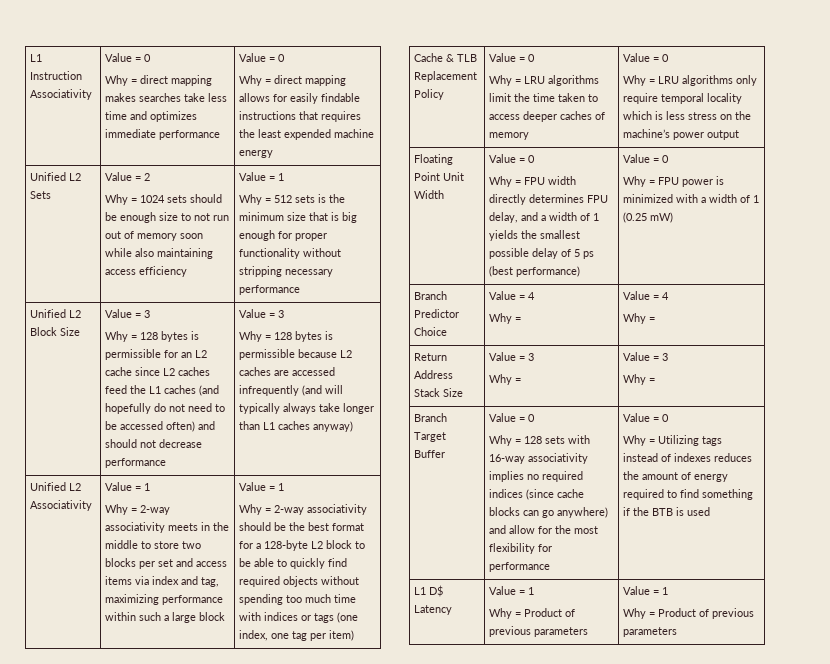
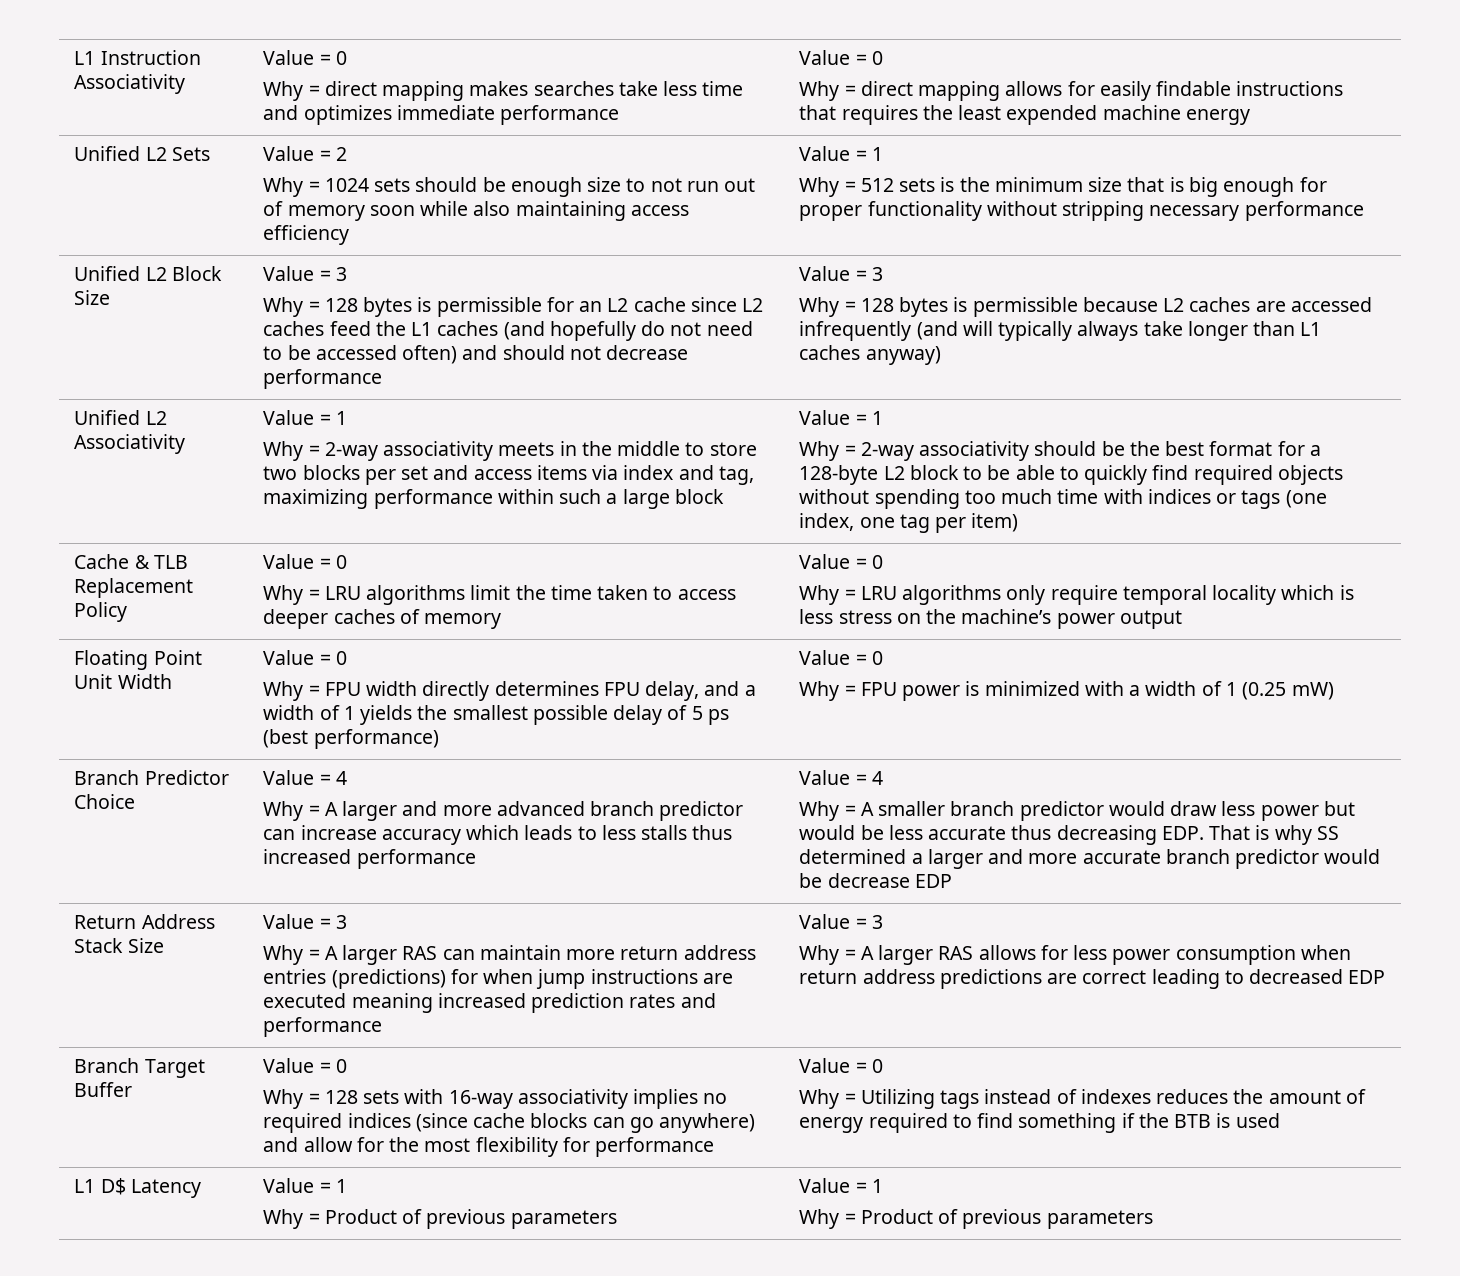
- Why = | Value = 4
- Why =
+ Why = A larger and more advanced branch predictor can increase accuracy which leads to less stalls thus increased performance | Value = 4
+ Why = A smaller branch predictor would draw less power but would be less accurate thus decreasing EDP. That is why SS determined a larger and more accurate branch predictor would be decrease EDP
- Why = | Value = 3
- Why =
+ Why = A larger RAS can maintain more return address entries (predictions) for when jump instructions are executed meaning increased prediction rates and performance | Value = 3
+ Why = A larger RAS allows for less power consumption when return address predictions are correct leading to decreased EDP

